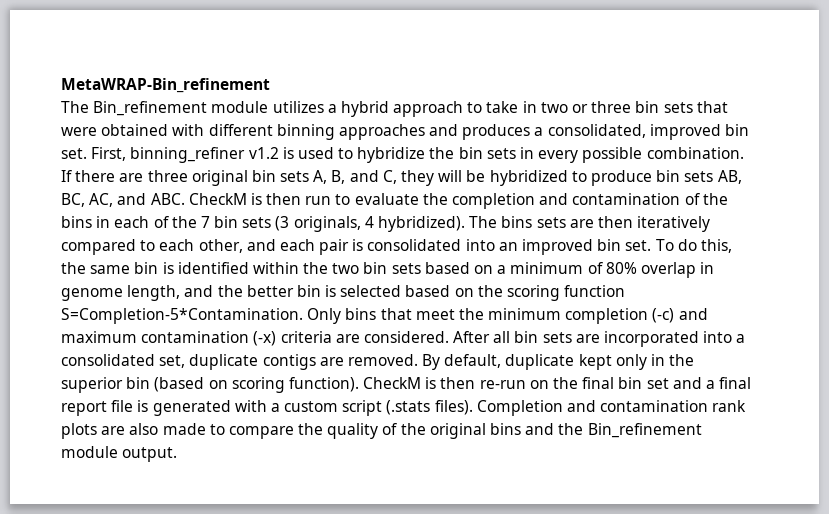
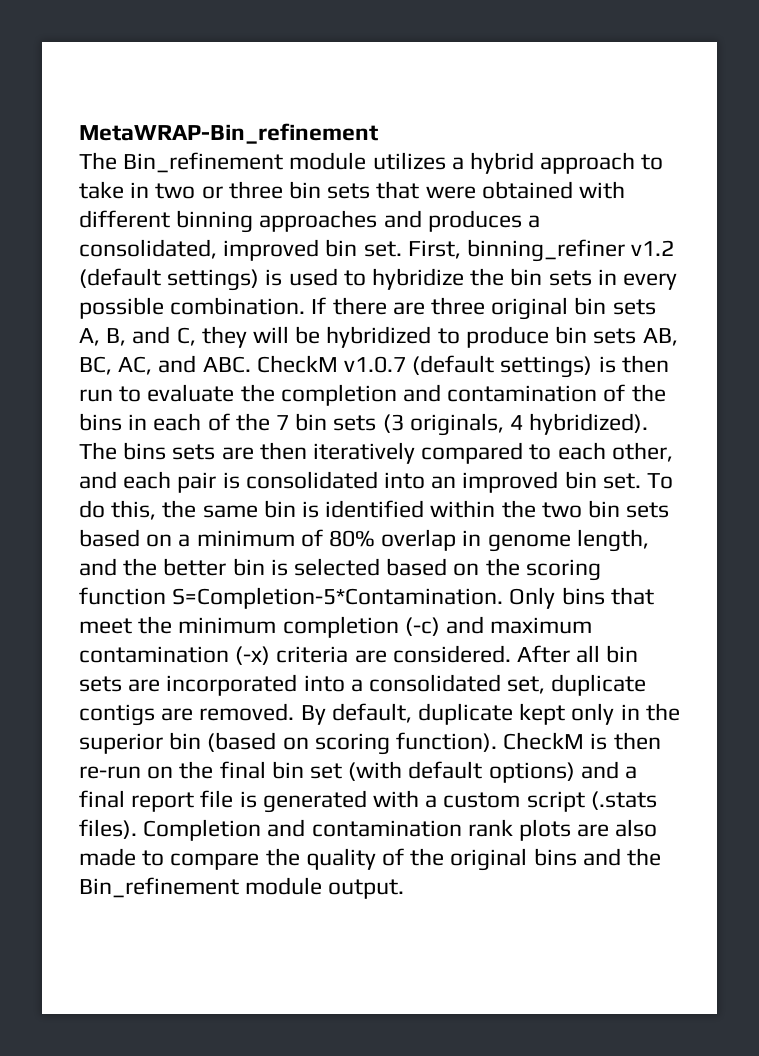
- First, binning_refiner v1.2 is used to hybridize the bin sets in every possible combination.
+ First, binning_refiner v1.2 (default settings) is used to hybridize the bin sets in every possible combination.
- If there are three original bin sets A, B, and C, they will be hybridized to produce bin sets AB, BC, AC, and ABC. CheckM is then run to evaluate the completion and contamination of the bins in each of the 7 bin sets (3 originals, 4 hybridized).
+ If there are three original bin sets A, B, and C, they will be hybridized to produce bin sets AB, BC, AC, and ABC. CheckM v1.0.7 (default settings) is then run to evaluate the completion and contamination of the bins in each of the 7 bin sets (3 originals, 4 hybridized).
- CheckM is then re-run on the final bin set and a final report file is generated with a custom script (.stats files).
+ CheckM is then re-run on the final bin set (with default options) and a final report file is generated with a custom script (.stats files).

